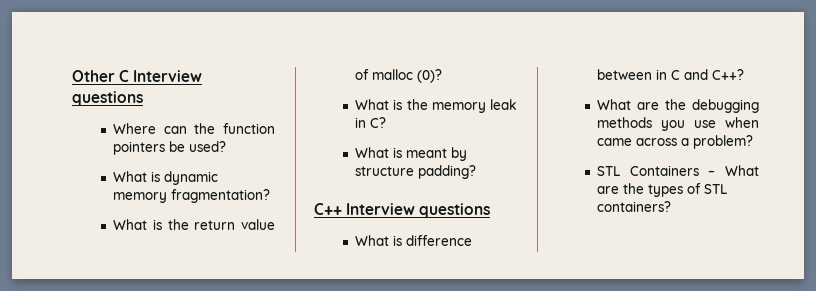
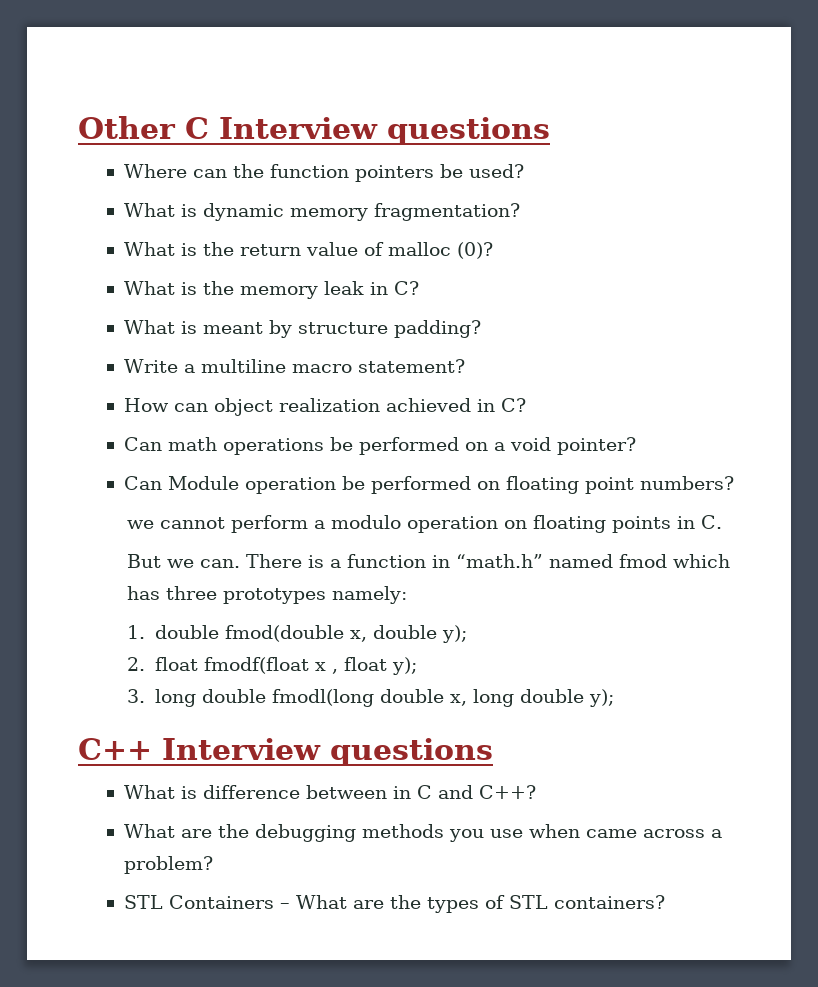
+ Write a multiline macro statement?
+ How can object realization achieved in C?
+ Can math operations be performed on a void pointer?
+ Can Module operation be performed on floating point numbers?
+ we cannot perform a modulo operation on floating points in C.
+ But we can. There is a function in “math.h” named fmod which has three prototypes namely:
+ 1. double fmod(double x, double y);
+ 2. float fmodf(float x , float y);
+ 3. long double fmodl(long double x, long double y);

